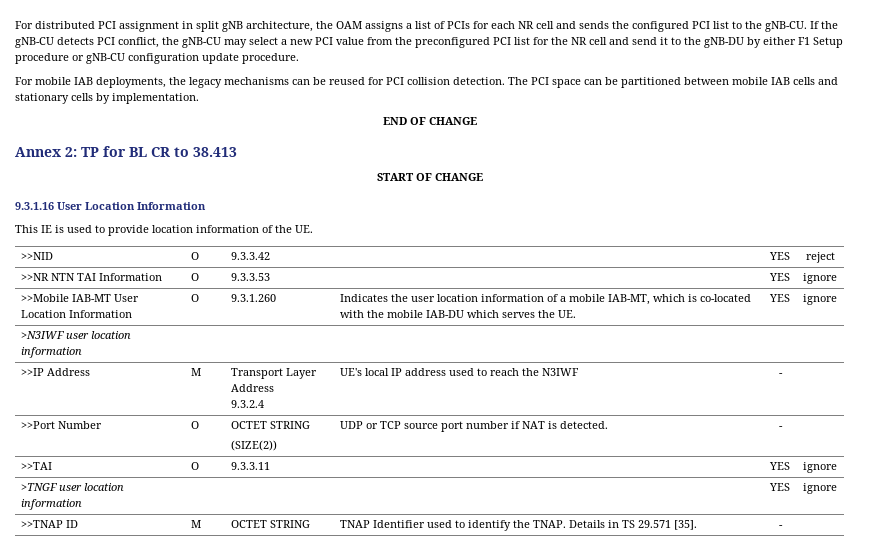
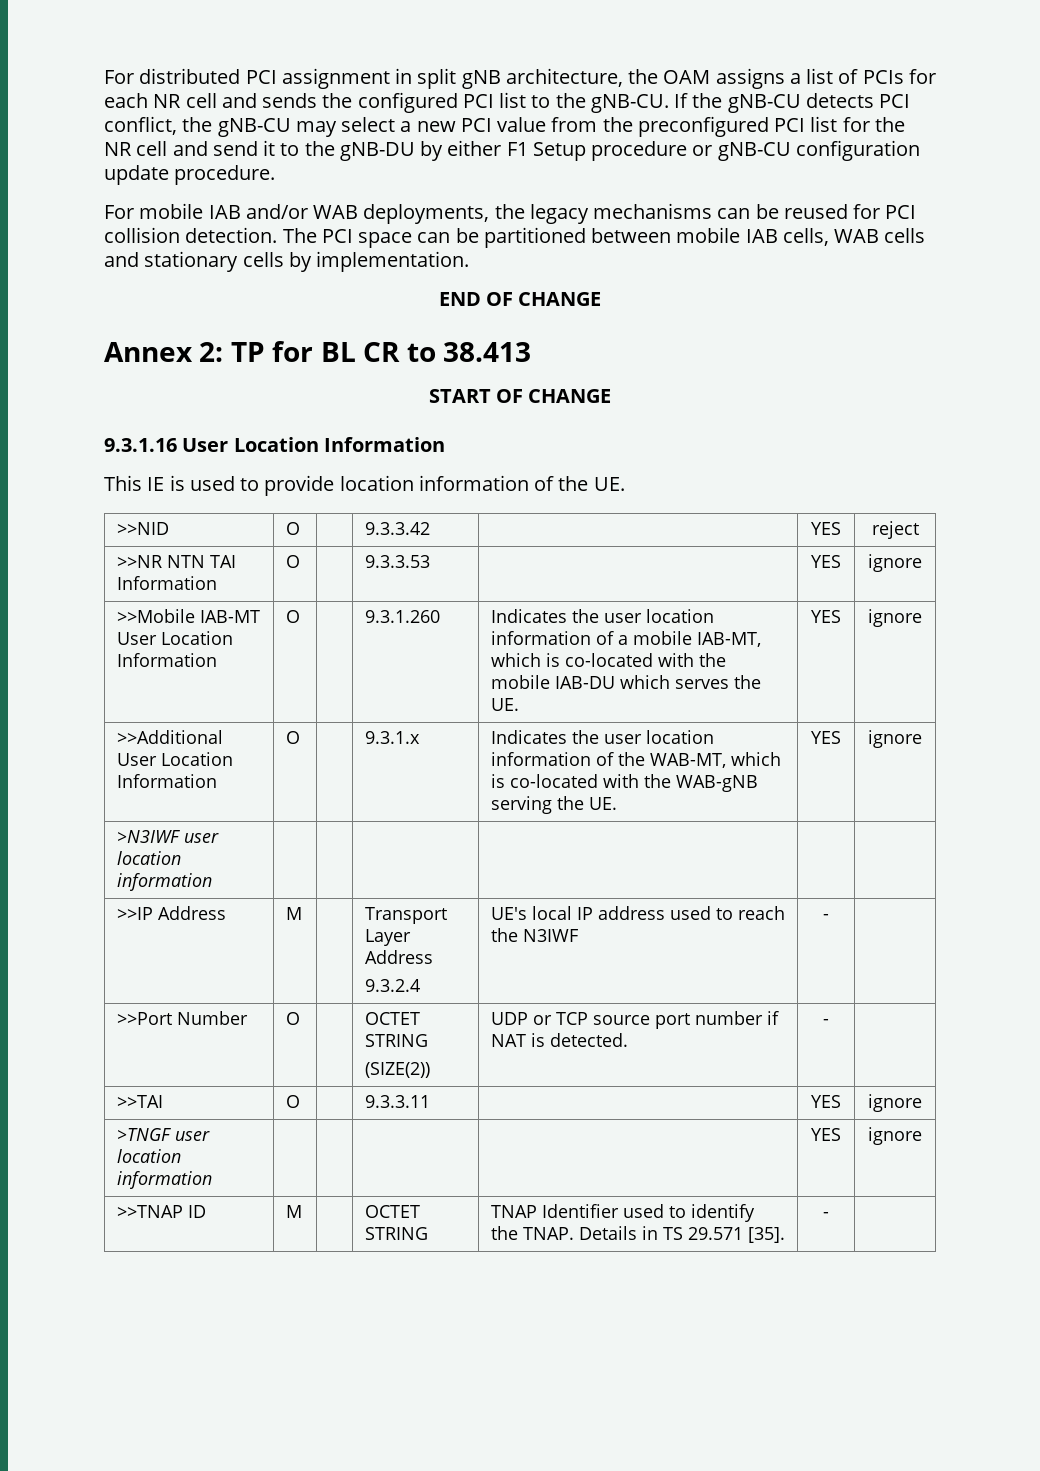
- For mobile IAB deployments, the legacy mechanisms can be reused for PCI collision detection.
+ For mobile IAB and/or WAB deployments, the legacy mechanisms can be reused for PCI collision detection.
- The PCI space can be partitioned between mobile IAB cells and stationary cells by implementation.
+ The PCI space can be partitioned between mobile IAB cells, WAB cells and stationary cells by implementation.
+ >>Additional User Location Information | O | | 9.3.1.x | Indicates the user location information of the WAB-MT, which is co-located with the WAB-gNB serving the UE. | YES | ignore

